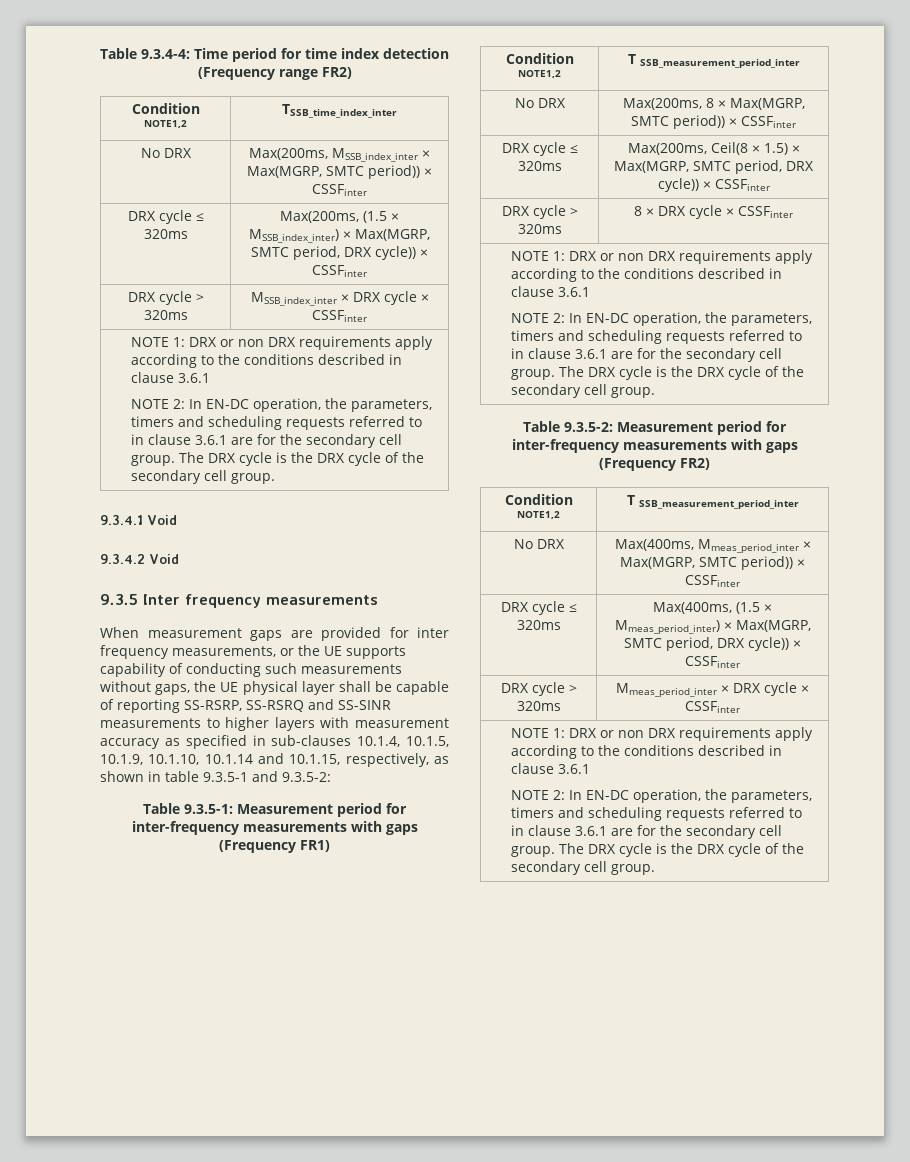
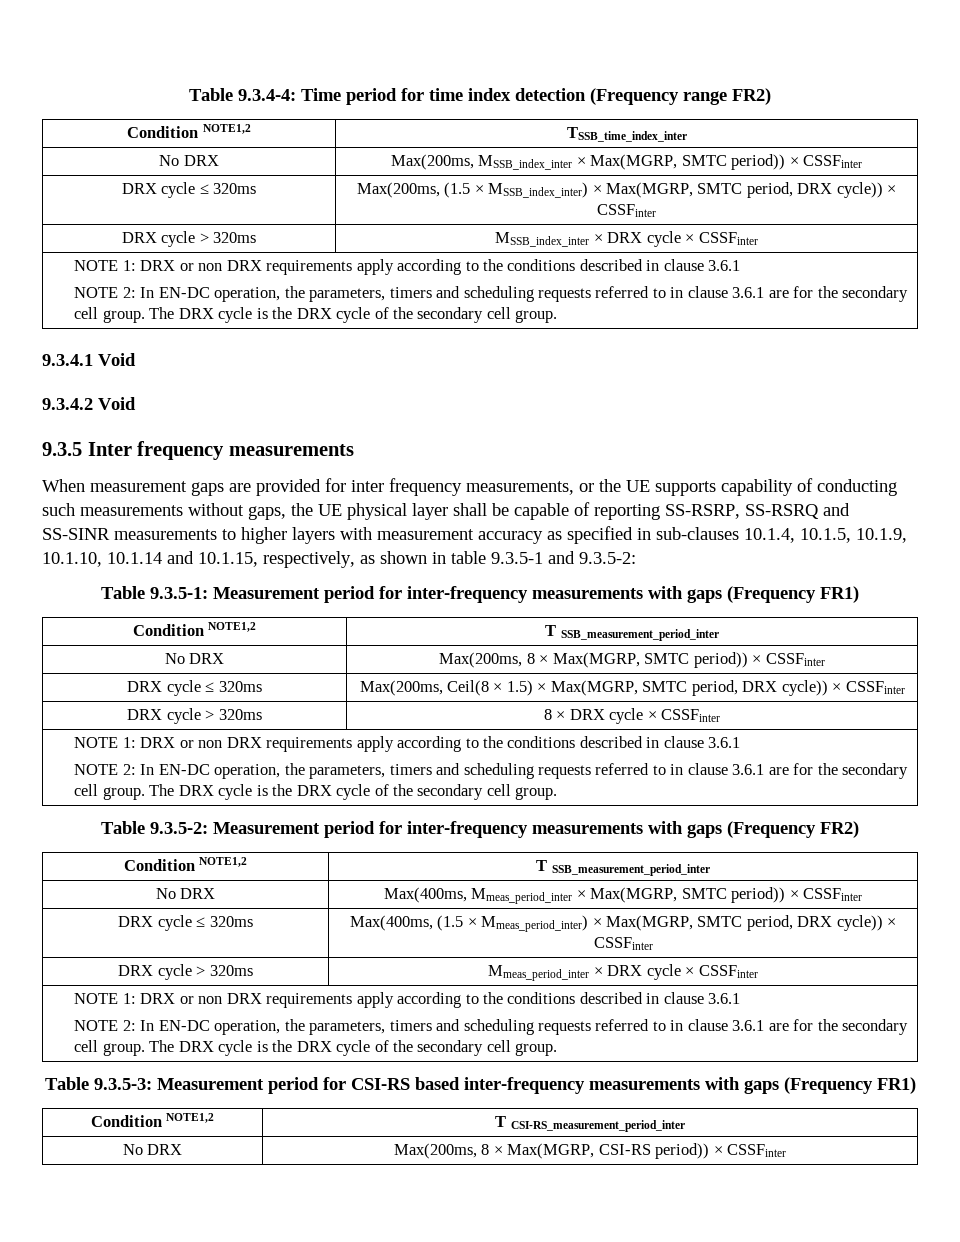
+ Table 9.3.5-3: Measurement period for CSI-RS based inter-frequency measurements with gaps (Frequency FR1)
+ Condition NOTE1,2 | T CSI-RS_measurement_period_inter
+ No DRX | Max(200ms, 8 × Max(MGRP, CSI-RS period)) × CSSFinter

